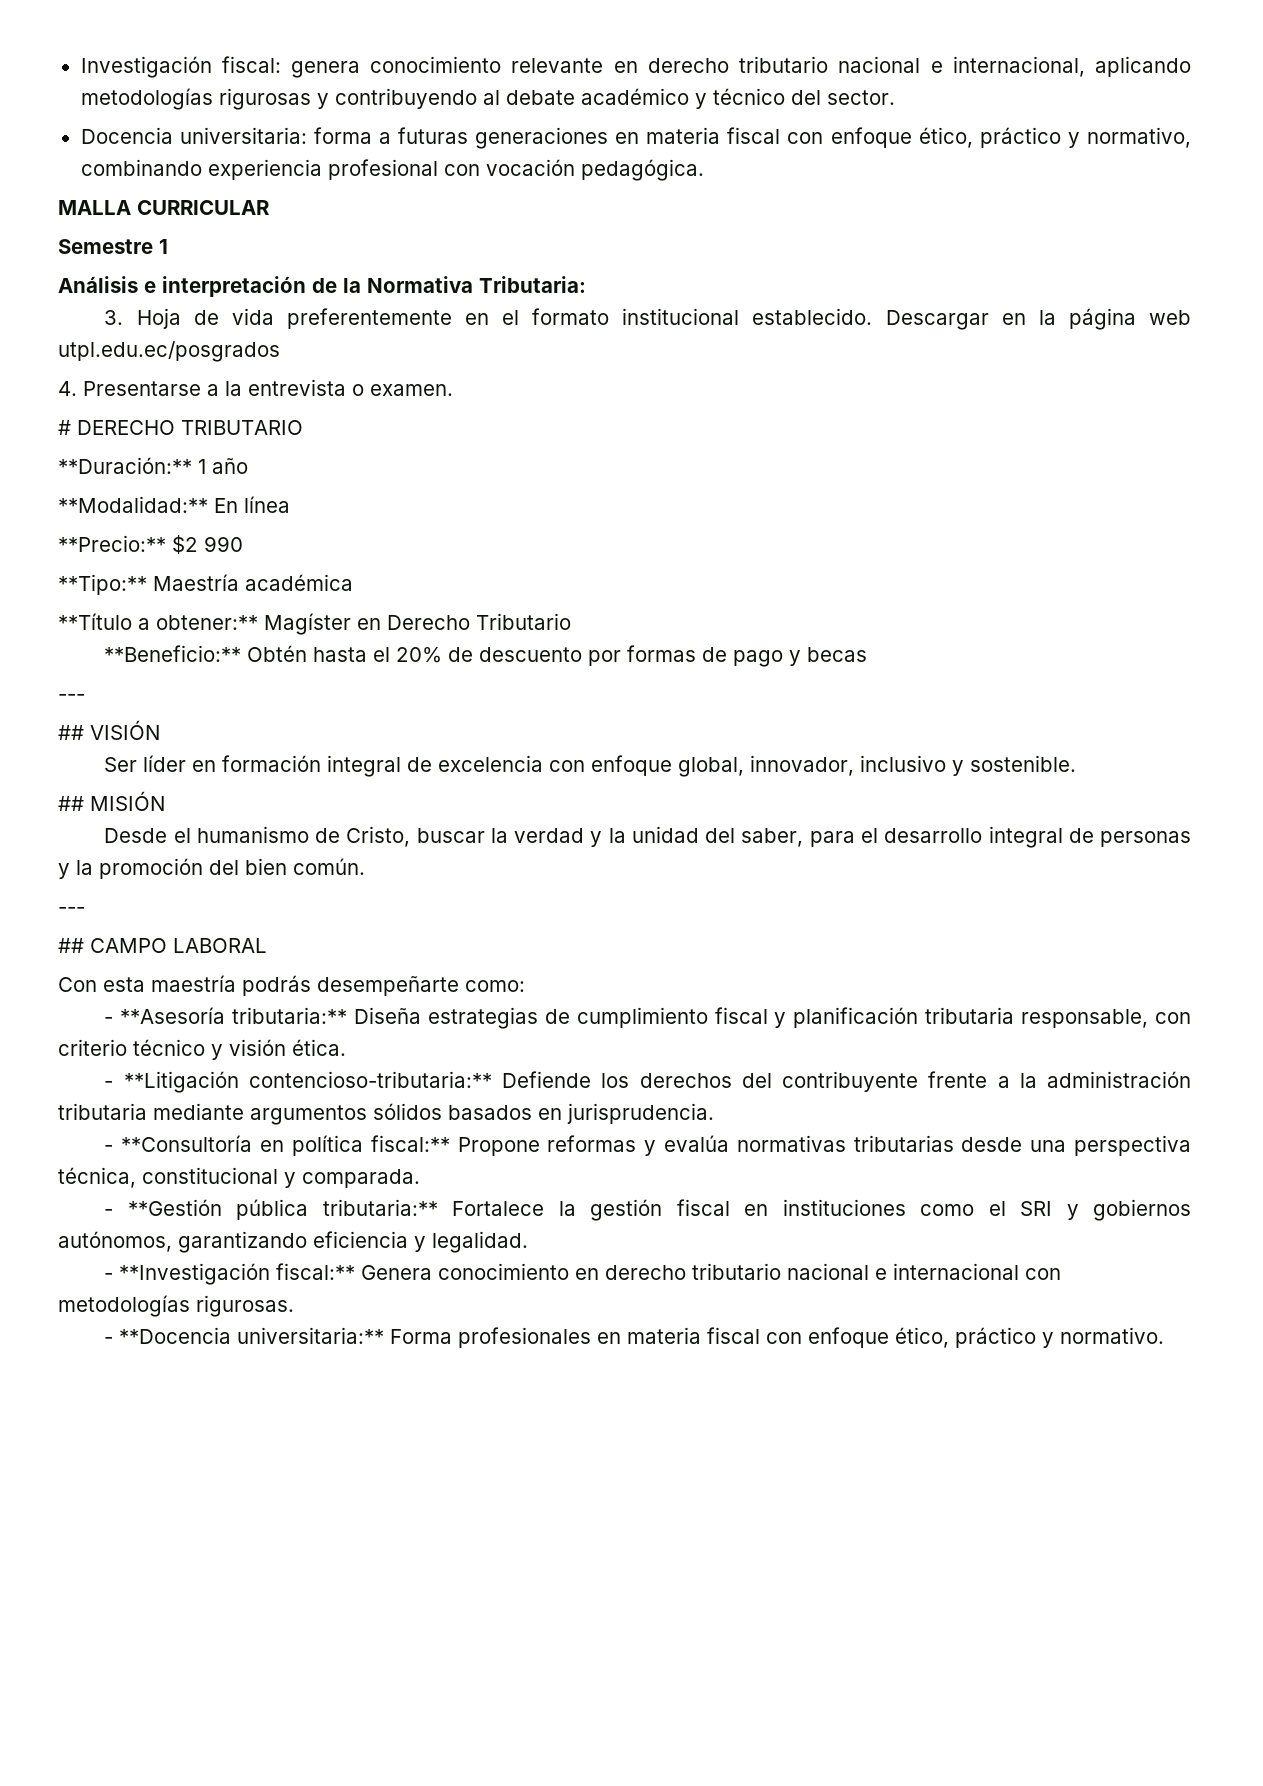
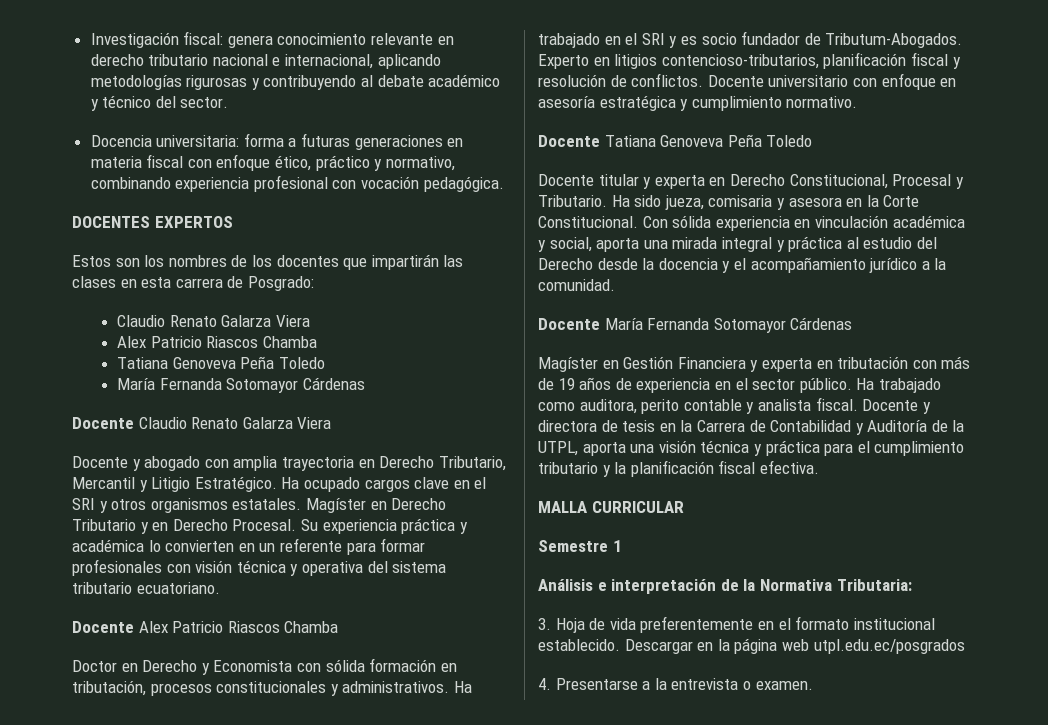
+ DOCENTES EXPERTOS
+ Estos son los nombres de los docentes que impartirán las clases en esta carrera de Posgrado:
+ Claudio Renato Galarza Viera
+ Alex Patricio Riascos Chamba
+ Tatiana Genoveva Peña Toledo
+ María Fernanda Sotomayor Cárdenas
+ Docente Claudio Renato Galarza Viera
+ Docente y abogado con amplia trayectoria en Derecho Tributario, Mercantil y Litigio Estratégico. Ha ocupado cargos clave en el SRI y otros organismos estatales. Magíster en Derecho Tributario y en Derecho Procesal. Su experiencia práctica y académica lo convierten en un referente para formar profesionales con visión técnica y operativa del sistema tributario ecuatoriano.
+ Docente Alex Patricio Riascos Chamba
+ Doctor en Derecho y Economista con sólida formación en tributación, procesos constitucionales y administrativos. Ha trabajado en el SRI y es socio fundador de Tributum-Abogados. Experto en litigios contencioso-tributarios, planificación fiscal y resolución de conflictos. Docente universitario con enfoque en asesoría estratégica y cumplimiento normativo.
+ Docente Tatiana Genoveva Peña Toledo
+ Docente titular y experta en Derecho Constitucional, Procesal y Tributario. Ha sido jueza, comisaria y asesora en la Corte Constitucional. Con sólida experiencia en vinculación académica y social, aporta una mirada integral y práctica al estudio del Derecho desde la docencia y el acompañamiento jurídico a la comunidad.
+ Docente María Fernanda Sotomayor Cárdenas
+ Magíster en Gestión Financiera y experta en tributación con más de 19 años de experiencia en el sector público. Ha trabajado como auditora, perito contable y analista fiscal. Docente y directora de tesis en la Carrera de Contabilidad y Auditoría de la UTPL, aporta una visión técnica y práctica para el cumplimiento tributario y la planificación fiscal efectiva.
- # DERECHO TRIBUTARIO
- **Duración:** 1 año
- **Modalidad:** En línea
- **Precio:** $2 990
- **Tipo:** Maestría académica
- **Título a obtener:** Magíster en Derecho Tributario
- **Beneficio:** Obtén hasta el 20% de descuento por formas de pago y becas
- ---
- ## VISIÓN
- Ser líder en formación integral de excelencia con enfoque global, innovador, inclusivo y sostenible.
- ## MISIÓN
- Desde el humanismo de Cristo, buscar la verdad y la unidad del saber, para el desarrollo integral de personas y la promoción del bien común.
- ---
- ## CAMPO LABORAL
- Con esta maestría podrás desempeñarte como:
- - **Asesoría tributaria:** Diseña estrategias de cumplimiento fiscal y planificación tributaria responsable, con criterio técnico y visión ética.
- - **Litigación contencioso-tributaria:** Defiende los derechos del contribuyente frente a la administración tributaria mediante argumentos sólidos basados en jurisprudencia.
- - **Consultoría en política fiscal:** Propone reformas y evalúa normativas tributarias desde una perspectiva técnica, constitucional y comparada.
- - **Gestión pública tributaria:** Fortalece la gestión fiscal en instituciones como el SRI y gobiernos autónomos, garantizando eficiencia y legalidad.
- - **Investigación fiscal:** Genera conocimiento en derecho tributario nacional e internacional con metodologías rigurosas.
- - **Docencia universitaria:** Forma profesionales en materia fiscal con enfoque ético, práctico y normativo.

